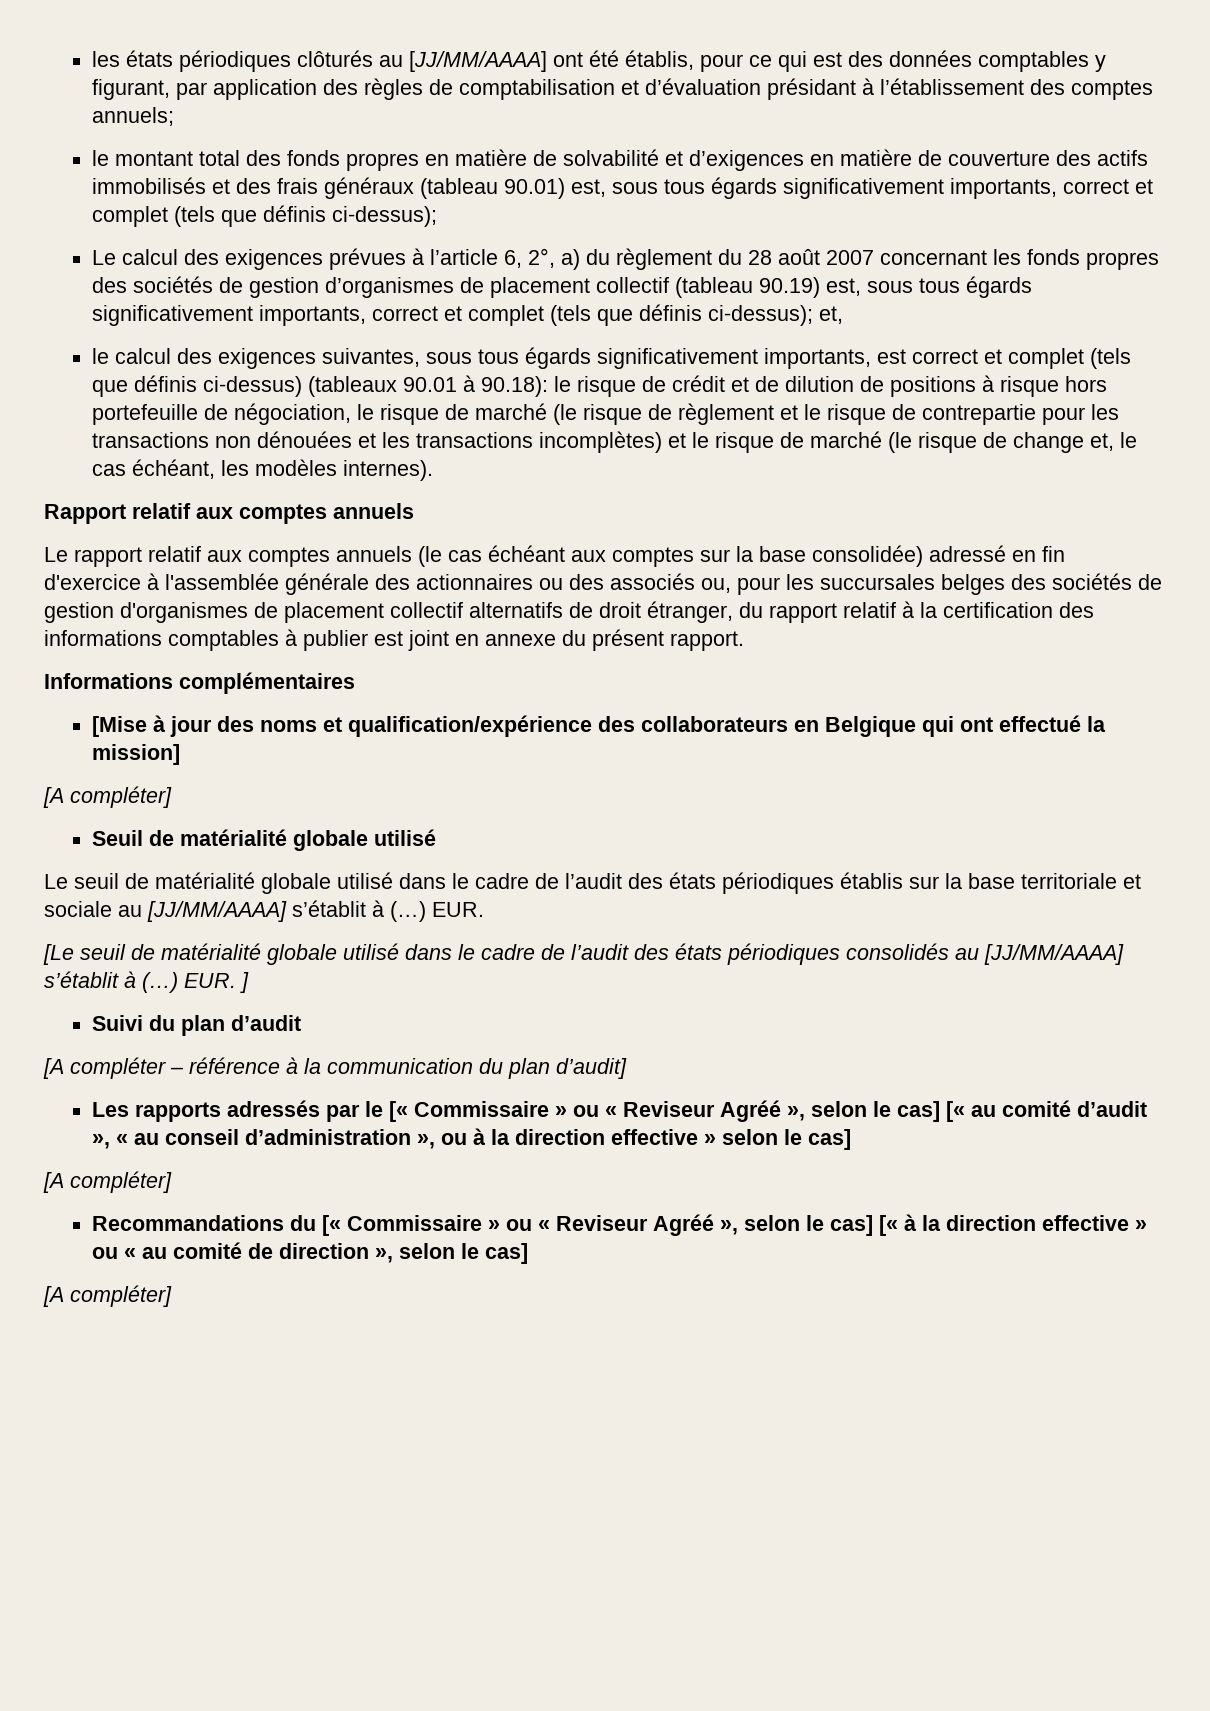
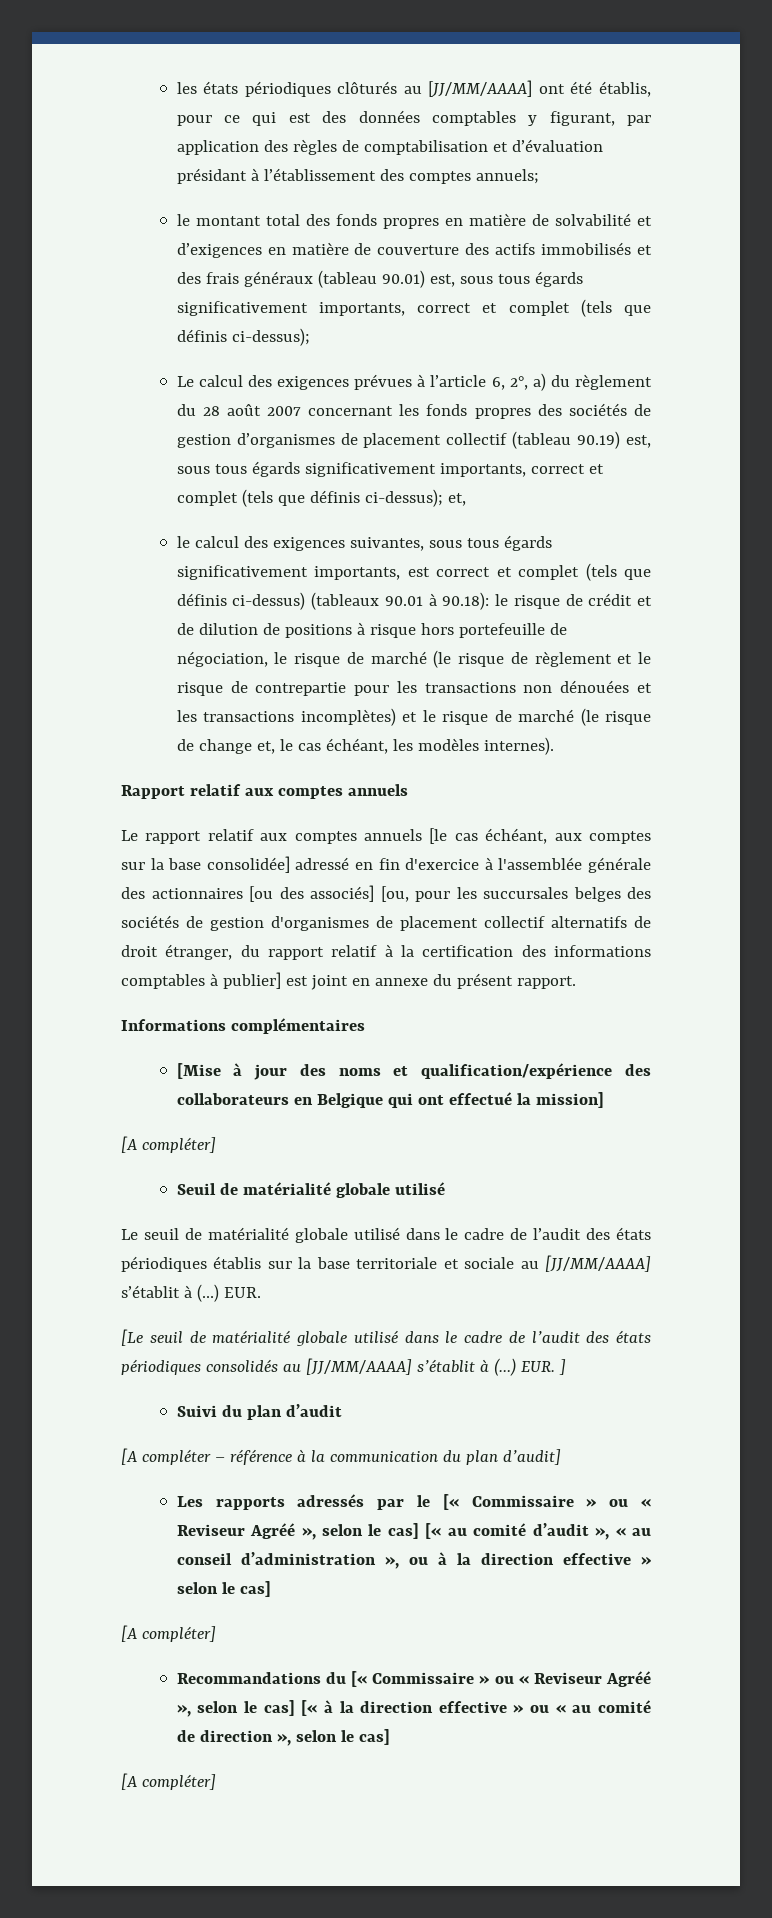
- Le rapport relatif aux comptes annuels (le cas échéant aux comptes sur la base consolidée) adressé en fin d'exercice à l'assemblée générale des actionnaires ou des associés ou, pour les succursales belges des sociétés de gestion d'organismes de placement collectif alternatifs de droit étranger, du rapport relatif à la certification des informations comptables à publier est joint en annexe du présent rapport.
+ Le rapport relatif aux comptes annuels [le cas échéant, aux comptes sur la base consolidée] adressé en fin d'exercice à l'assemblée générale des actionnaires [ou des associés] [ou, pour les succursales belges des sociétés de gestion d'organismes de placement collectif alternatifs de droit étranger, du rapport relatif à la certification des informations comptables à publier] est joint en annexe du présent rapport.

